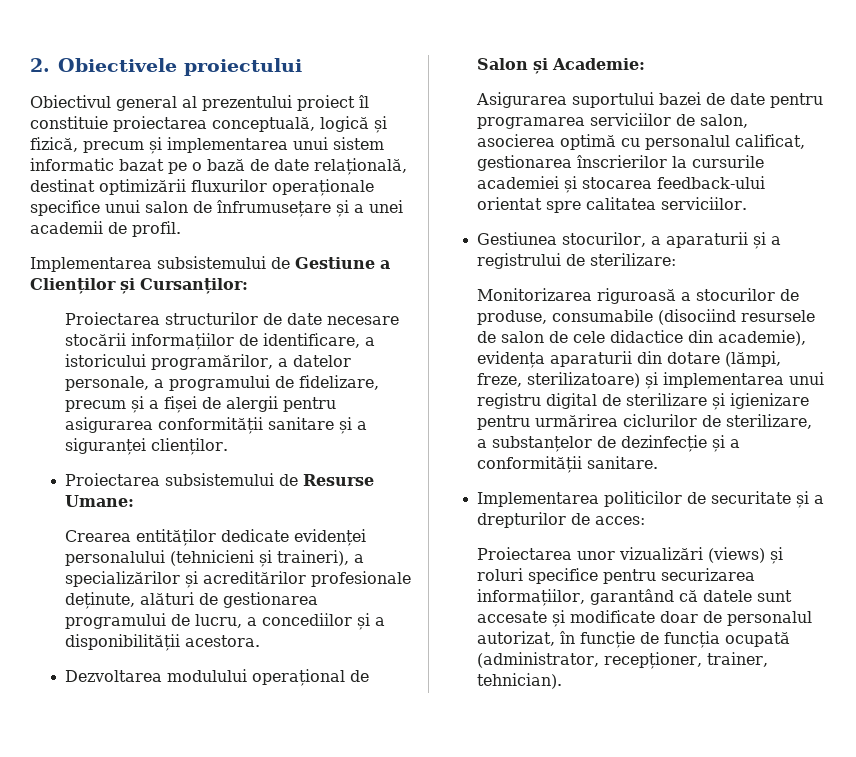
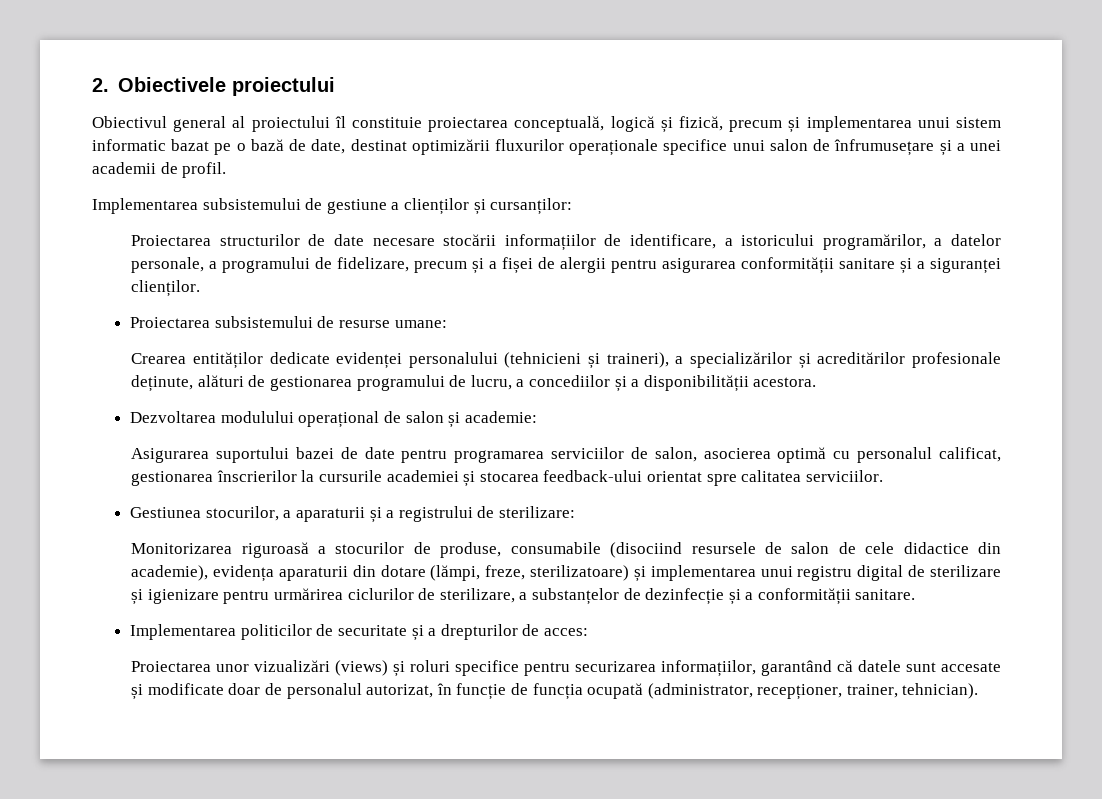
- Obiectivul general al prezentului proiect îl constituie proiectarea conceptuală, logică și fizică, precum și implementarea unui sistem informatic bazat pe o bază de date relațională, destinat optimizării fluxurilor operaționale specifice unui salon de înfrumusețare și a unei academii de profil.
+ Obiectivul general al proiectului îl constituie proiectarea conceptuală, logică și fizică, precum și implementarea unui sistem informatic bazat pe o bază de date, destinat optimizării fluxurilor operaționale specifice unui salon de înfrumusețare și a unei academii de profil.
- Implementarea subsistemului de Gestiune a Clienților și Cursanților:
+ Implementarea subsistemului de gestiune a clienților și cursanților:
- Proiectarea subsistemului de Resurse Umane:
+ Proiectarea subsistemului de resurse umane:
- Dezvoltarea modulului operațional de Salon și Academie:
+ Dezvoltarea modulului operațional de salon și academie:

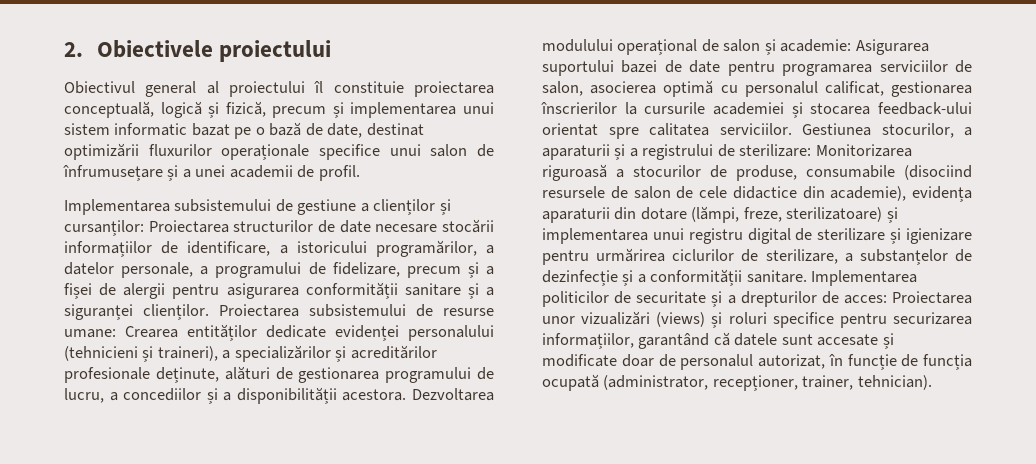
- Implementarea subsistemului de gestiune a clienților și cursanților:
- Proiectarea structurilor de date necesare stocării informațiilor de identificare, a istoricului programărilor, a datelor personale, a programului de fidelizare, precum și a fișei de alergii pentru asigurarea conformității sanitare și a siguranței clienților.
- Proiectarea subsistemului de resurse umane:
- Crearea entităților dedicate evidenței personalului (tehnicieni și traineri), a specializărilor și acreditărilor profesionale deținute, alături de gestionarea programului de lucru, a concediilor și a disponibilității acestora.
- Dezvoltarea modulului operațional de salon și academie:
- Asigurarea suportului bazei de date pentru programarea serviciilor de salon, asocierea optimă cu personalul calificat, gestionarea înscrierilor la cursurile academiei și stocarea feedback-ului orientat spre calitatea serviciilor.
- Gestiunea stocurilor, a aparaturii și a registrului de sterilizare:
- Monitorizarea riguroasă a stocurilor de produse, consumabile (disociind resursele de salon de cele didactice din academie), evidența aparaturii din dotare (lămpi, freze, sterilizatoare) și implementarea unui registru digital de sterilizare și igienizare pentru urmărirea ciclurilor de sterilizare, a substanțelor de dezinfecție și a conformității sanitare.
- Implementarea politicilor de securitate și a drepturilor de acces:
- Proiectarea unor vizualizări (views) și roluri specifice pentru securizarea informațiilor, garantând că datele sunt accesate și modificate doar de personalul autorizat, în funcție de funcția ocupată (administrator, recepționer, trainer, tehnician).
+ Implementarea subsistemului de gestiune a clienților și cursanților: Proiectarea structurilor de date necesare stocării informațiilor de identificare, a istoricului programărilor, a datelor personale, a programului de fidelizare, precum și a fișei de alergii pentru asigurarea conformității sanitare și a siguranței clienților. Proiectarea subsistemului de resurse umane: Crearea entităților dedicate evidenței personalului (tehnicieni și traineri), a specializărilor și acreditărilor profesionale deținute, alături de gestionarea programului de lucru, a concediilor și a disponibilității acestora. Dezvoltarea modulului operațional de salon și academie: Asigurarea suportului bazei de date pentru programarea serviciilor de salon, asocierea optimă cu personalul calificat, gestionarea înscrierilor la cursurile academiei și stocarea feedback-ului orientat spre calitatea serviciilor. Gestiunea stocurilor, a aparaturii și a registrului de sterilizare: Monitorizarea riguroasă a stocurilor de produse, consumabile (disociind resursele de salon de cele didactice din academie), evidența aparaturii din dotare (lămpi, freze, sterilizatoare) și implementarea unui registru digital de sterilizare și igienizare pentru urmărirea ciclurilor de sterilizare, a substanțelor de dezinfecție și a conformității sanitare. Implementarea politicilor de securitate și a drepturilor de acces: Proiectarea unor vizualizări (views) și roluri specifice pentru securizarea informațiilor, garantând că datele sunt accesate și modificate doar de personalul autorizat, în funcție de funcția ocupată (administrator, recepționer, trainer, tehnician).

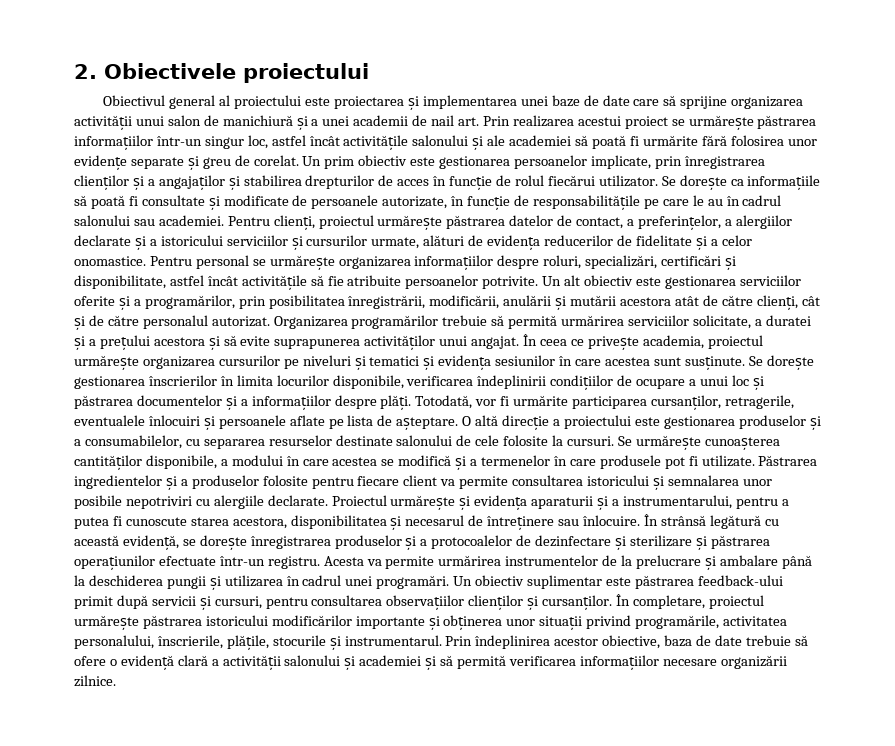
- Obiectivul general al proiectului îl constituie proiectarea conceptuală, logică și fizică, precum și implementarea unui sistem informatic bazat pe o bază de date, destinat optimizării fluxurilor operaționale specifice unui salon de înfrumusețare și a unei academii de profil.
- Implementarea subsistemului de gestiune a clienților și cursanților: Proiectarea structurilor de date necesare stocării informațiilor de identificare, a istoricului programărilor, a datelor personale, a programului de fidelizare, precum și a fișei de alergii pentru asigurarea conformității sanitare și a siguranței clienților. Proiectarea subsistemului de resurse umane: Crearea entităților dedicate evidenței personalului (tehnicieni și traineri), a specializărilor și acreditărilor profesionale deținute, alături de gestionarea programului de lucru, a concediilor și a disponibilității acestora. Dezvoltarea modulului operațional de salon și academie: Asigurarea suportului bazei de date pentru programarea serviciilor de salon, asocierea optimă cu personalul calificat, gestionarea înscrierilor la cursurile academiei și stocarea feedback-ului orientat spre calitatea serviciilor. Gestiunea stocurilor, a aparaturii și a registrului de sterilizare: Monitorizarea riguroasă a stocurilor de produse, consumabile (disociind resursele de salon de cele didactice din academie), evidența aparaturii din dotare (lămpi, freze, sterilizatoare) și implementarea unui registru digital de sterilizare și igienizare pentru urmărirea ciclurilor de sterilizare, a substanțelor de dezinfecție și a conformității sanitare. Implementarea politicilor de securitate și a drepturilor de acces: Proiectarea unor vizualizări (views) și roluri specifice pentru securizarea informațiilor, garantând că datele sunt accesate și modificate doar de personalul autorizat, în funcție de funcția ocupată (administrator, recepționer, trainer, tehnician).
+ Obiectivul general al proiectului este proiectarea și implementarea unei baze de date care să sprijine organizarea activității unui salon de manichiură și a unei academii de nail art. Prin realizarea acestui proiect se urmărește păstrarea informațiilor într-un singur loc, astfel încât activitățile salonului și ale academiei să poată fi urmărite fără folosirea unor evidențe separate și greu de corelat. Un prim obiectiv este gestionarea persoanelor implicate, prin înregistrarea clienților și a angajaților și stabilirea drepturilor de acces în funcție de rolul fiecărui utilizator. Se dorește ca informațiile să poată fi consultate și modificate de persoanele autorizate, în funcție de responsabilitățile pe care le au în cadrul salonului sau academiei. Pentru clienți, proiectul urmărește păstrarea datelor de contact, a preferințelor, a alergiilor declarate și a istoricului serviciilor și cursurilor urmate, alături de evidența reducerilor de fidelitate și a celor onomastice. Pentru personal se urmărește organizarea informațiilor despre roluri, specializări, certificări și disponibilitate, astfel încât activitățile să fie atribuite persoanelor potrivite. Un alt obiectiv este gestionarea serviciilor oferite și a programărilor, prin posibilitatea înregistrării, modificării, anulării și mutării acestora atât de către clienți, cât și de către personalul autorizat. Organizarea programărilor trebuie să permită urmărirea serviciilor solicitate, a duratei și a prețului acestora și să evite suprapunerea activităților unui angajat. În ceea ce privește academia, proiectul urmărește organizarea cursurilor pe niveluri și tematici și evidența sesiunilor în care acestea sunt susținute. Se dorește gestionarea înscrierilor în limita locurilor disponibile, verificarea îndeplinirii condițiilor de ocupare a unui loc și păstrarea documentelor și a informațiilor despre plăți. Totodată, vor fi urmărite participarea cursanților, retragerile, eventualele înlocuiri și persoanele aflate pe lista de așteptare. O altă direcție a proiectului este gestionarea produselor și a consumabilelor, cu separarea resurselor destinate salonului de cele folosite la cursuri. Se urmărește cunoașterea cantităților disponibile, a modului în care acestea se modifică și a termenelor în care produsele pot fi utilizate. Păstrarea ingredientelor și a produselor folosite pentru fiecare client va permite consultarea istoricului și semnalarea unor posibile nepotriviri cu alergiile declarate. Proiectul urmărește și evidența aparaturii și a instrumentarului, pentru a putea fi cunoscute starea acestora, disponibilitatea și necesarul de întreținere sau înlocuire. În strânsă legătură cu această evidență, se dorește înregistrarea produselor și a protocoalelor de dezinfectare și sterilizare și păstrarea operațiunilor efectuate într-un registru. Acesta va permite urmărirea instrumentelor de la prelucrare și ambalare până la deschiderea pungii și utilizarea în cadrul unei programări. Un obiectiv suplimentar este păstrarea feedback-ului primit după servicii și cursuri, pentru consultarea observațiilor clienților și cursanților. În completare, proiectul urmărește păstrarea istoricului modificărilor importante și obținerea unor situații privind programările, activitatea personalului, înscrierile, plățile, stocurile și instrumentarul. Prin îndeplinirea acestor obiective, baza de date trebuie să ofere o evidență clară a activității salonului și academiei și să permită verificarea informațiilor necesare organizării zilnice.

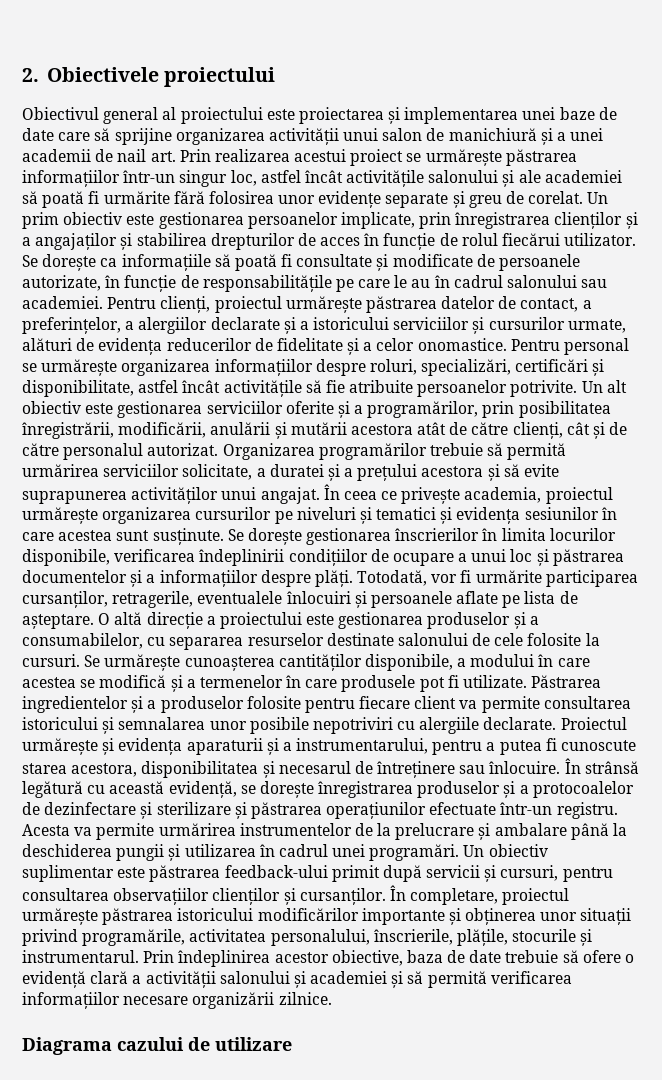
+ Diagrama cazului de utilizare

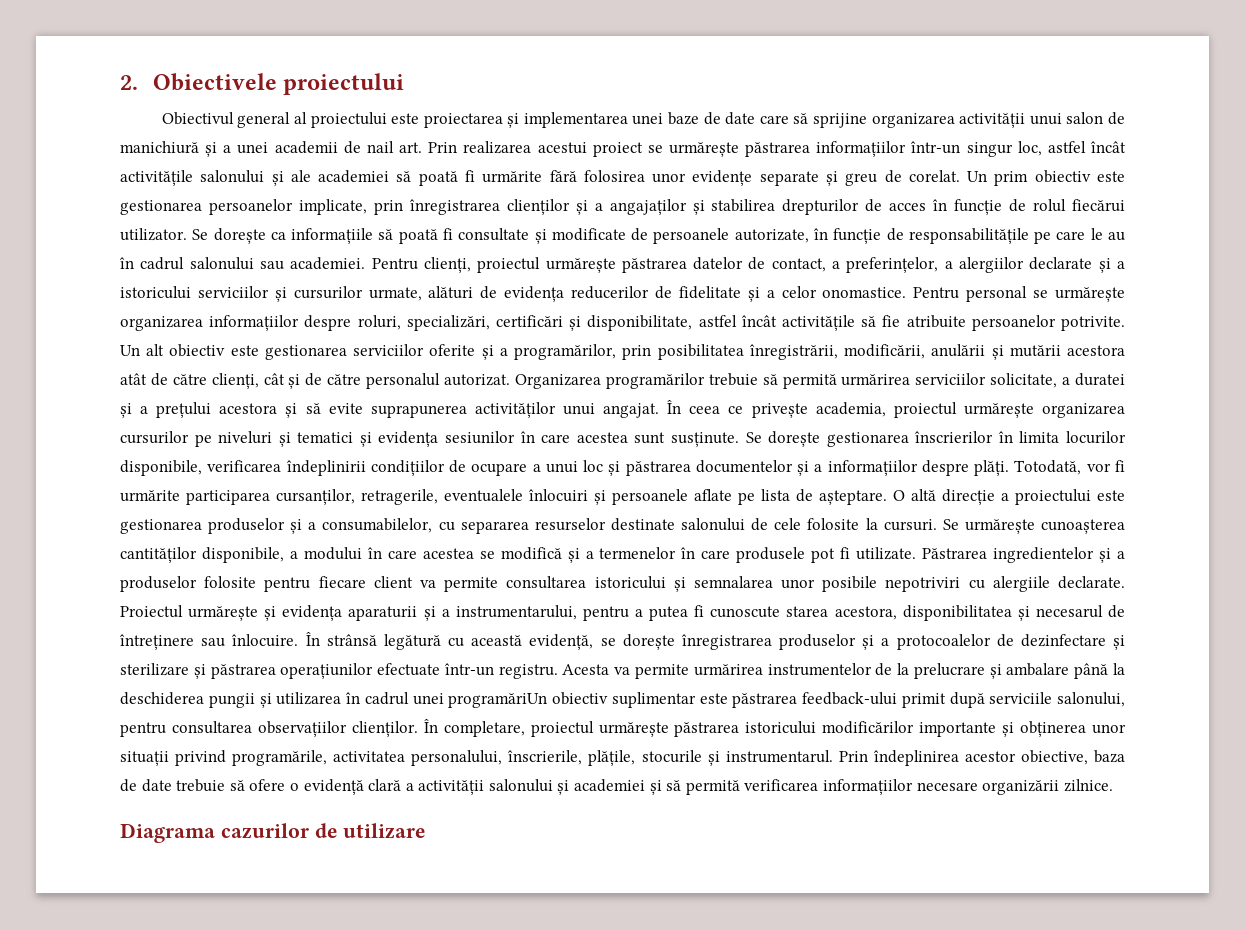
- Acesta va permite urmărirea instrumentelor de la prelucrare și ambalare până la deschiderea pungii și utilizarea în cadrul unei programări. Un obiectiv suplimentar este păstrarea feedback-ului primit după servicii și cursuri, pentru consultarea observațiilor clienților și cursanților.
+ Acesta va permite urmărirea instrumentelor de la prelucrare și ambalare până la deschiderea pungii și utilizarea în cadrul unei programăriUn obiectiv suplimentar este păstrarea feedback-ului primit după serviciile salonului, pentru consultarea observațiilor clienților.
- Diagrama cazului de utilizare
+ Diagrama cazurilor de utilizare

